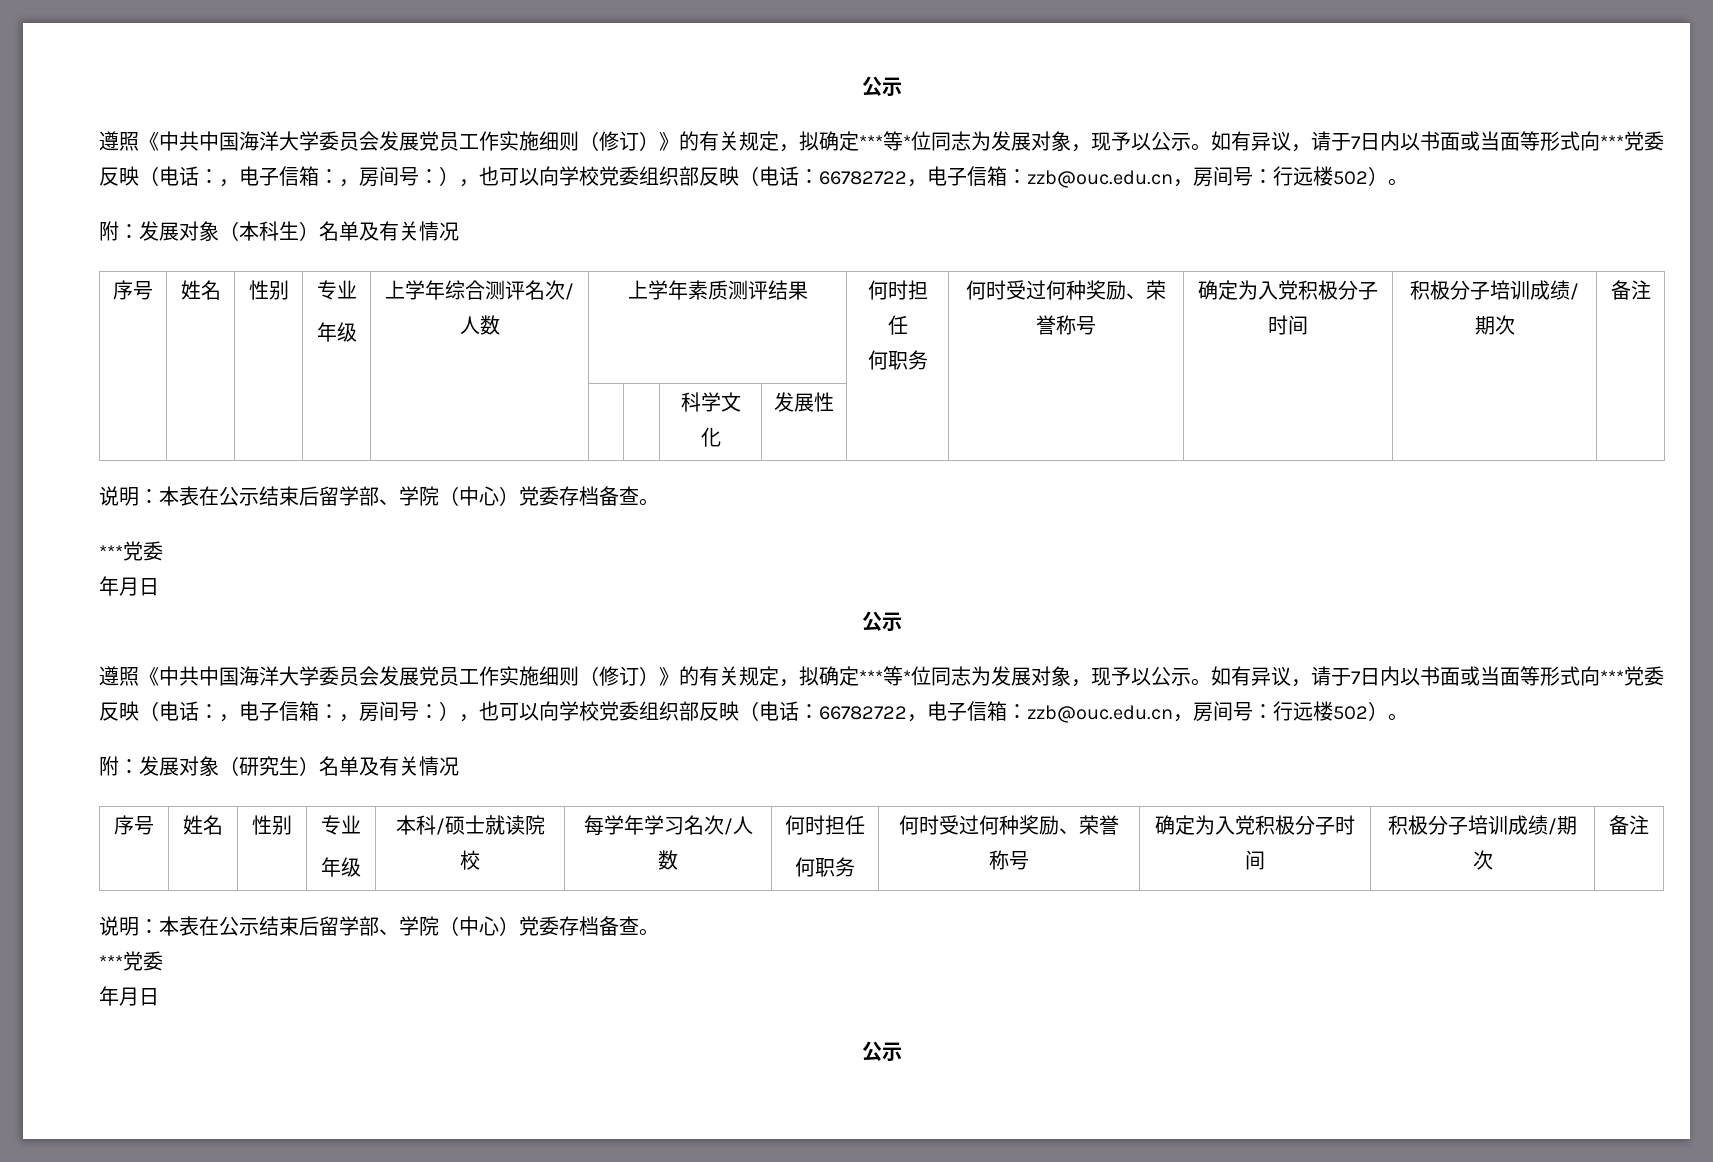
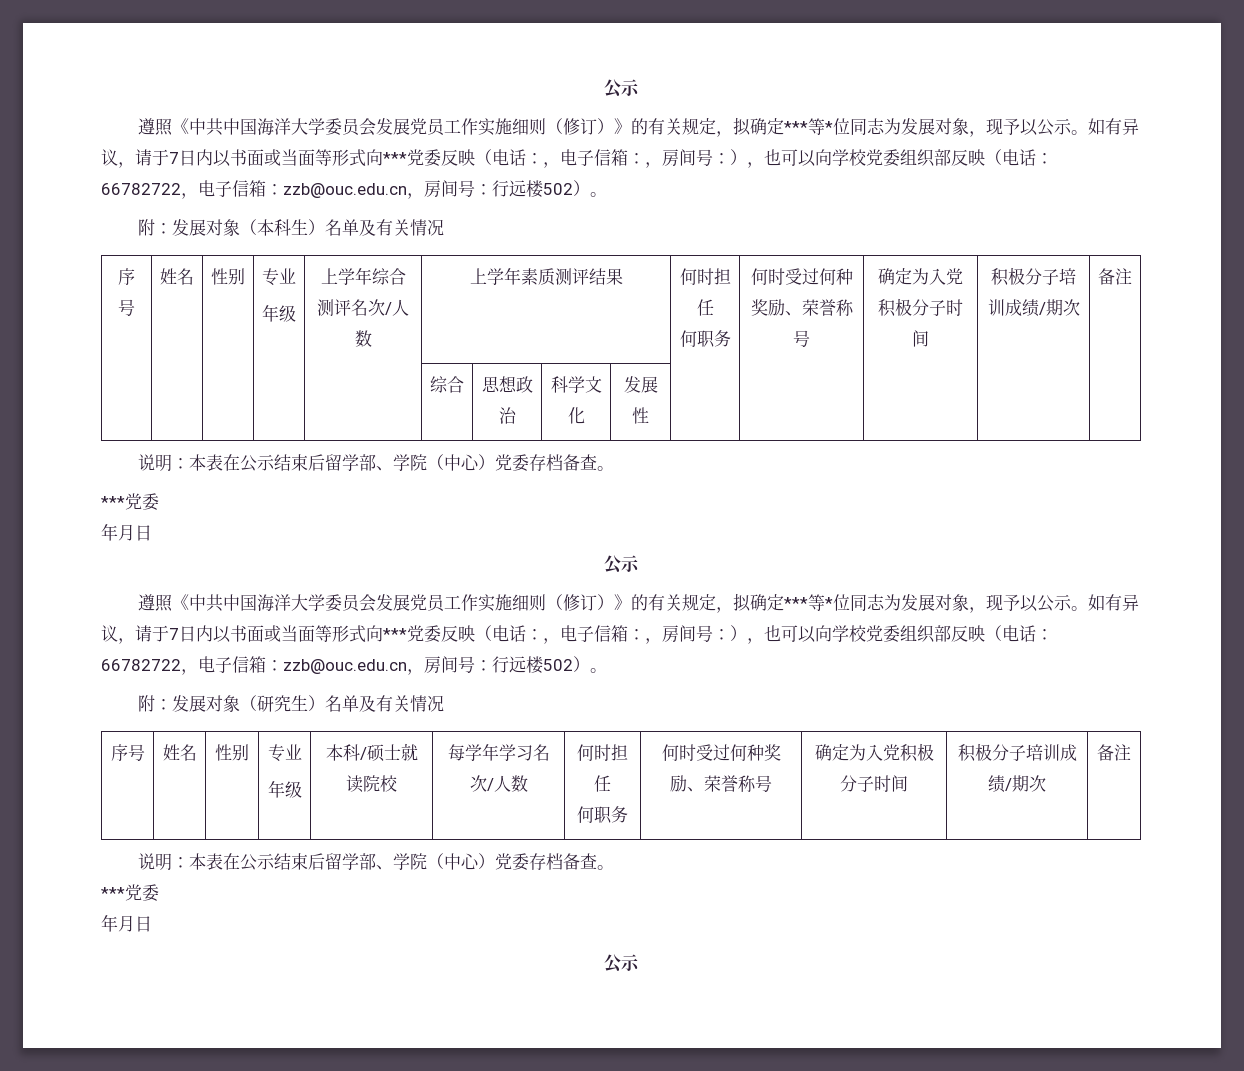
- | | | | | | | 科学文化 | 发展性 | | | | |
+ | | | | | 综合 | 思想政治 | 科学文化 | 发展性 | | | | |

